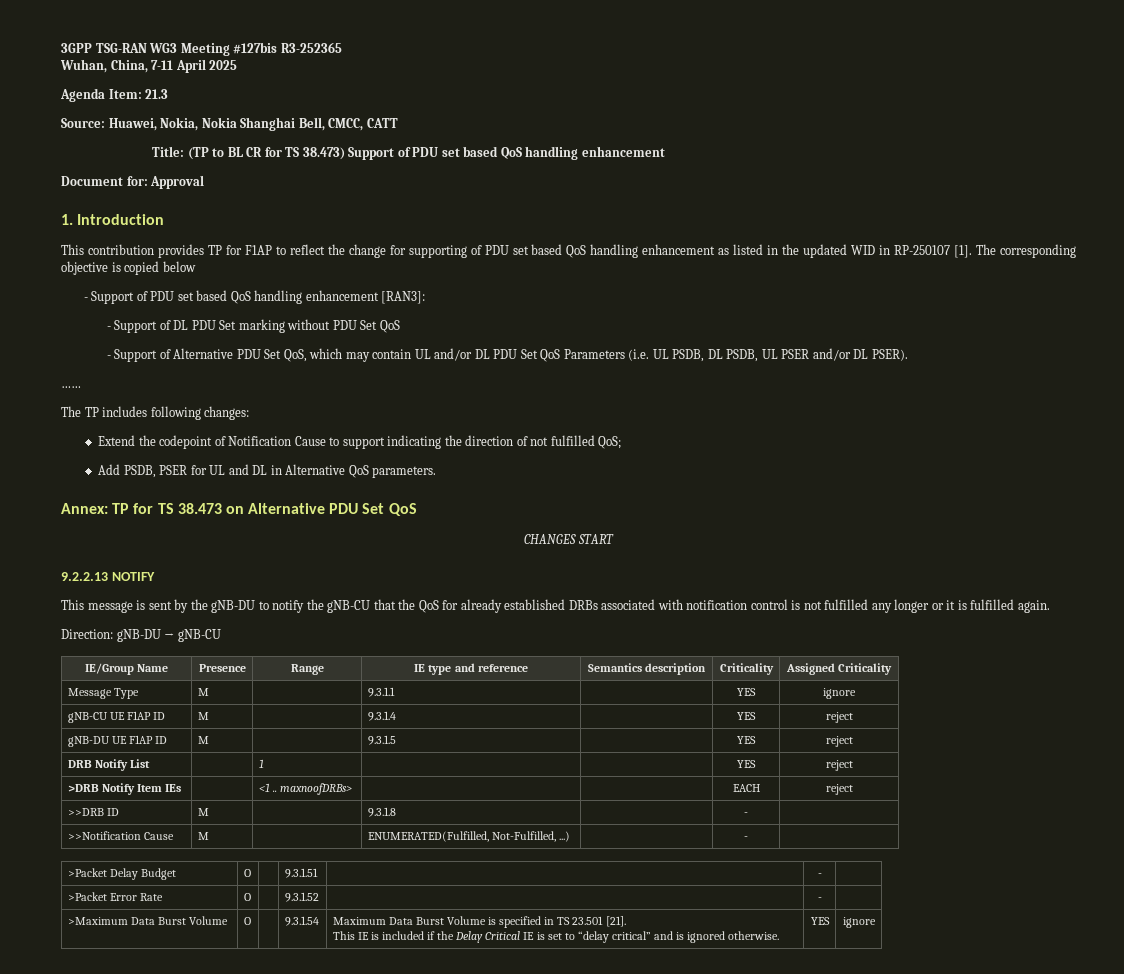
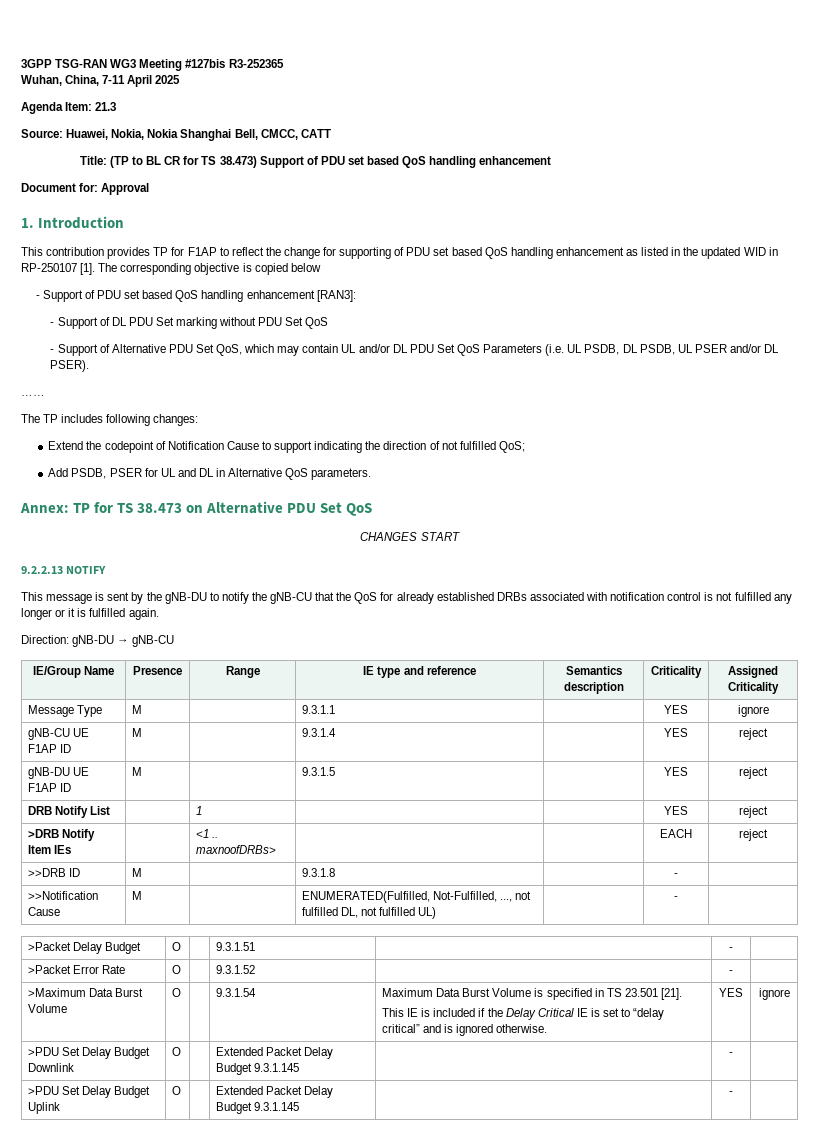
- >>Notification Cause | M | | ENUMERATED(Fulfilled, Not-Fulfilled, ...) | | - |
+ >>Notification Cause | M | | ENUMERATED(Fulfilled, Not-Fulfilled, ..., not fulfilled DL, not fulfilled UL) | | - |
+ >PDU Set Delay Budget Downlink | O | | Extended Packet Delay Budget 9.3.1.145 | | - |
+ >PDU Set Delay Budget Uplink | O | | Extended Packet Delay Budget 9.3.1.145 | | - |

